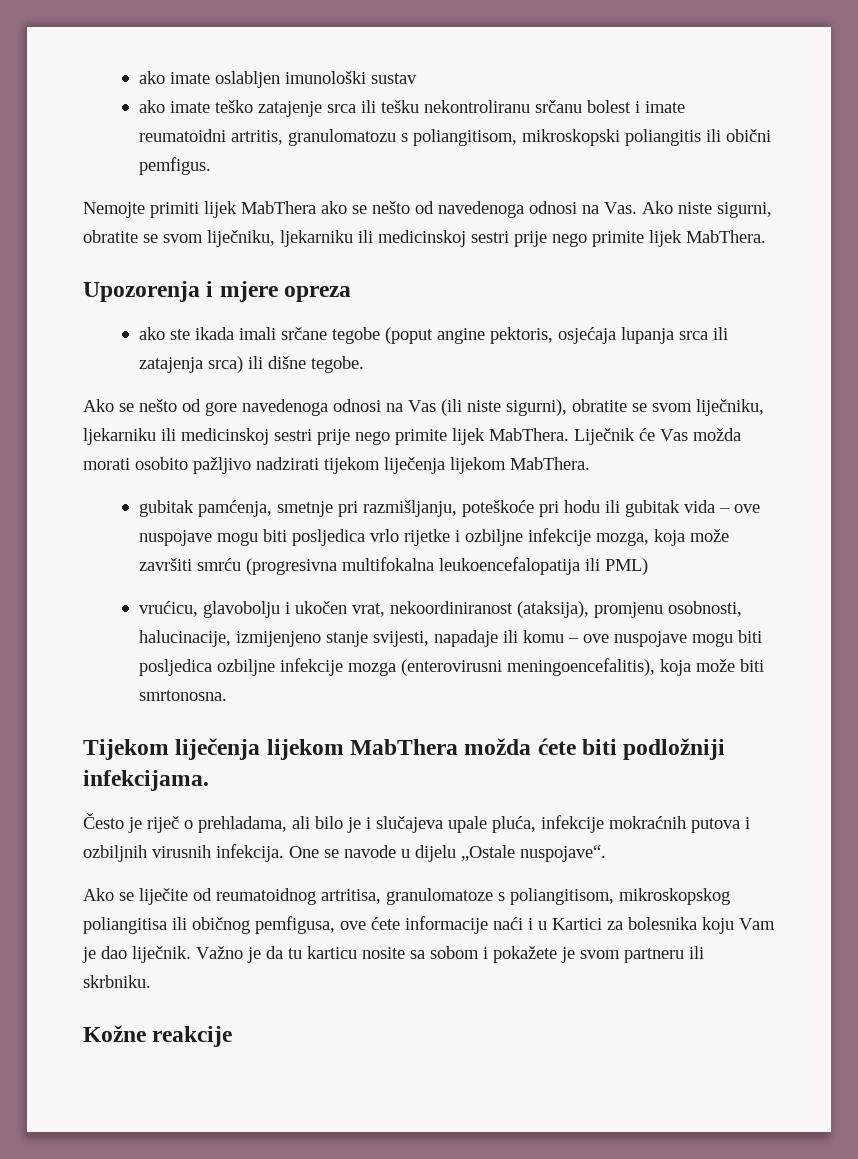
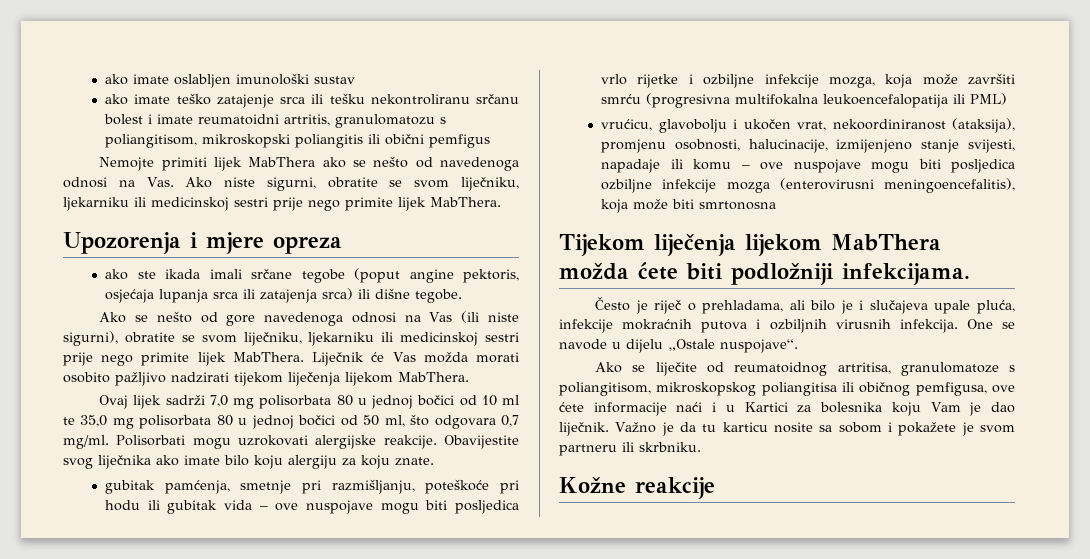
- ako imate teško zatajenje srca ili tešku nekontroliranu srčanu bolest i imate reumatoidni artritis, granulomatozu s poliangitisom, mikroskopski poliangitis ili obični pemfigus.
+ ako imate teško zatajenje srca ili tešku nekontroliranu srčanu bolest i imate reumatoidni artritis, granulomatozu s poliangitisom, mikroskopski poliangitis ili obični pemfigus
+ Ovaj lijek sadrži 7,0 mg polisorbata 80 u jednoj bočici od 10 ml te 35,0 mg polisorbata 80 u jednoj bočici od 50 ml, što odgovara 0,7 mg/ml. Polisorbati mogu uzrokovati alergijske reakcije. Obavijestite svog liječnika ako imate bilo koju alergiju za koju znate.
- vrućicu, glavobolju i ukočen vrat, nekoordiniranost (ataksija), promjenu osobnosti, halucinacije, izmijenjeno stanje svijesti, napadaje ili komu – ove nuspojave mogu biti posljedica ozbiljne infekcije mozga (enterovirusni meningoencefalitis), koja može biti smrtonosna.
+ vrućicu, glavobolju i ukočen vrat, nekoordiniranost (ataksija), promjenu osobnosti, halucinacije, izmijenjeno stanje svijesti, napadaje ili komu – ove nuspojave mogu biti posljedica ozbiljne infekcije mozga (enterovirusni meningoencefalitis), koja može biti smrtonosna

